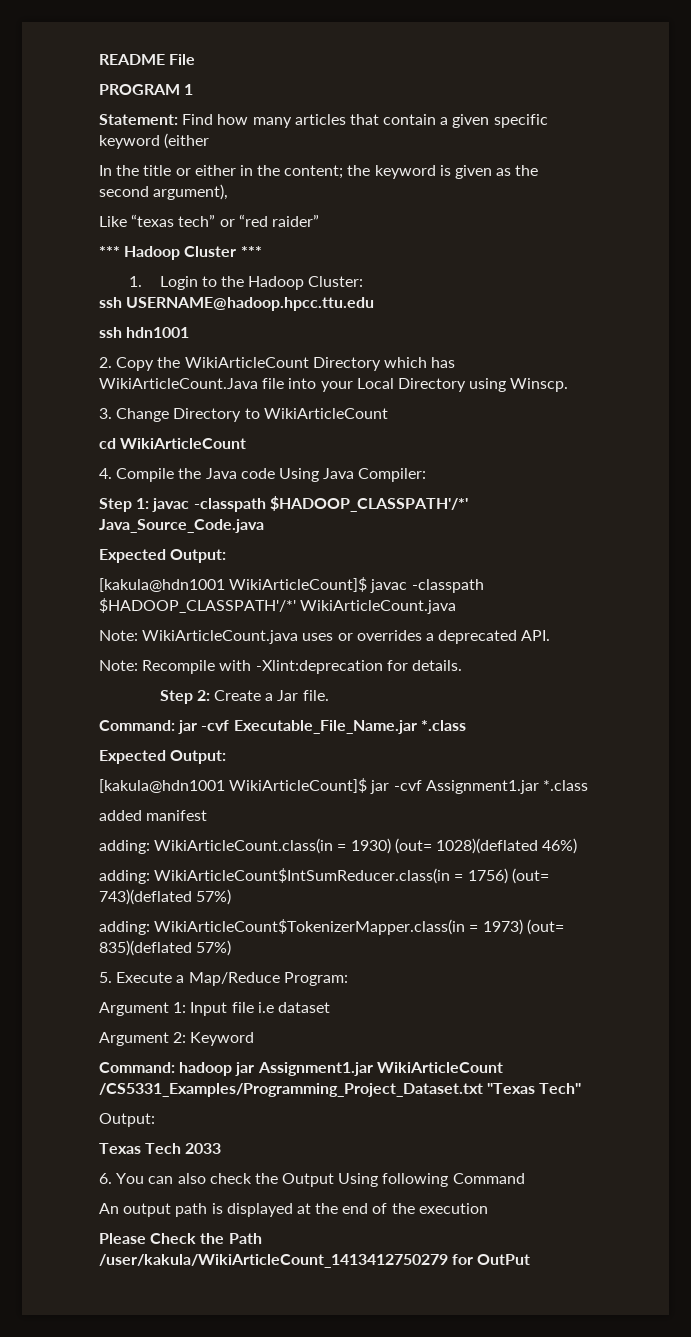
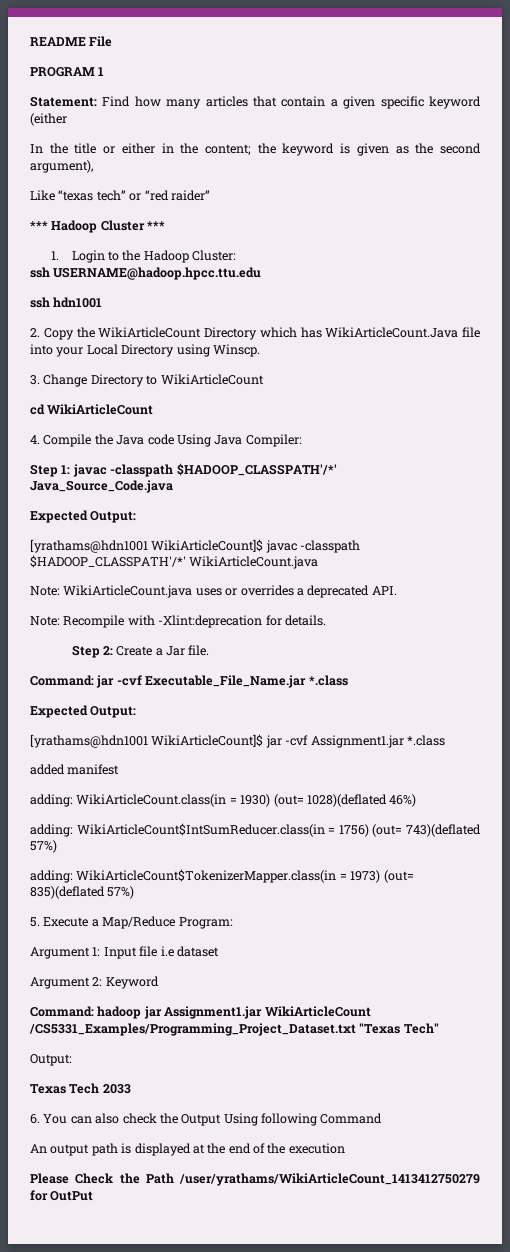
- [kakula@hdn1001 WikiArticleCount]$ javac -classpath $HADOOP_CLASSPATH'/*' WikiArticleCount.java
+ [yrathams@hdn1001 WikiArticleCount]$ javac -classpath $HADOOP_CLASSPATH'/*' WikiArticleCount.java
- [kakula@hdn1001 WikiArticleCount]$ jar -cvf Assignment1.jar *.class
+ [yrathams@hdn1001 WikiArticleCount]$ jar -cvf Assignment1.jar *.class
- Please Check the Path /user/kakula/WikiArticleCount_1413412750279 for OutPut
+ Please Check the Path /user/yrathams/WikiArticleCount_1413412750279 for OutPut

